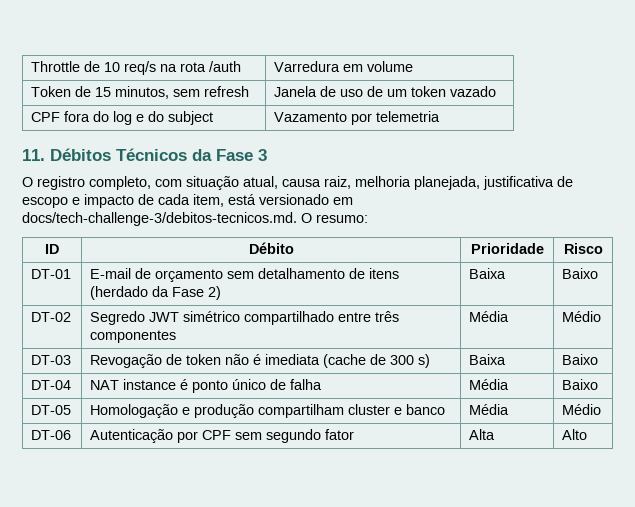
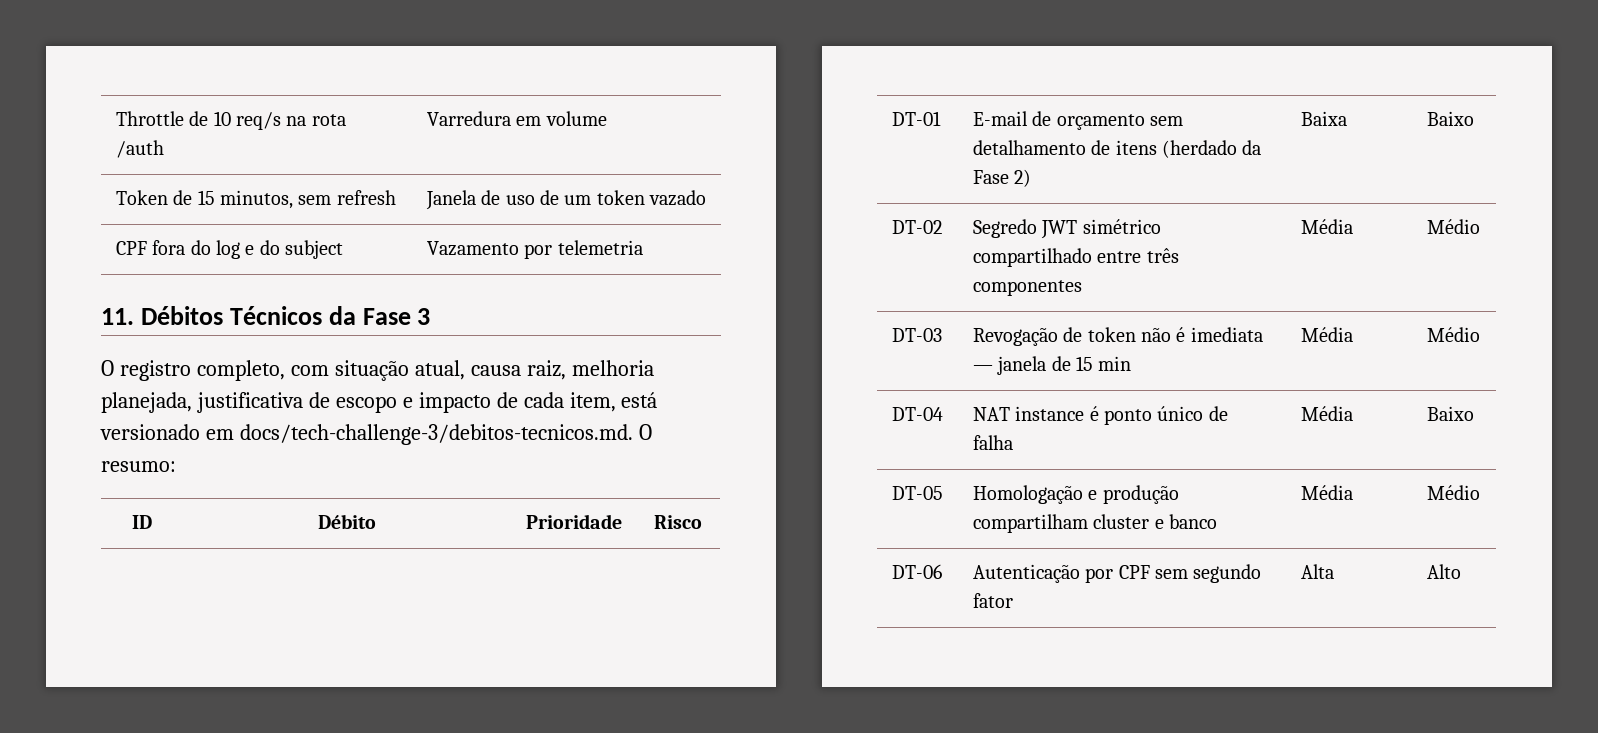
- DT-03 | Revogação de token não é imediata (cache de 300 s) | Baixa | Baixo
+ DT-03 | Revogação de token não é imediata — janela de 15 min | Média | Médio

